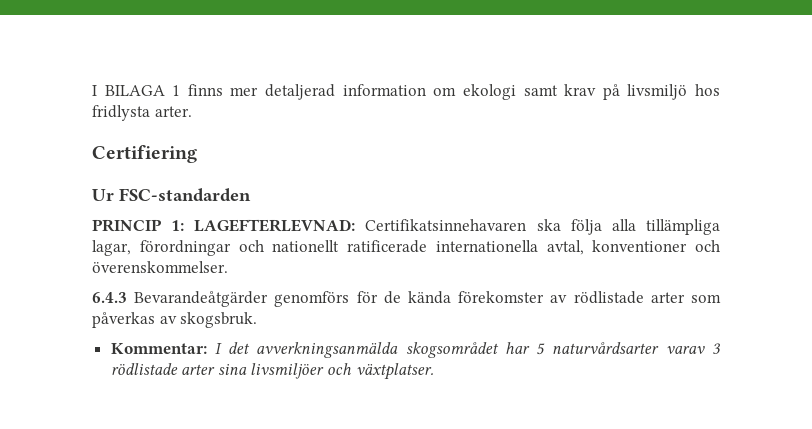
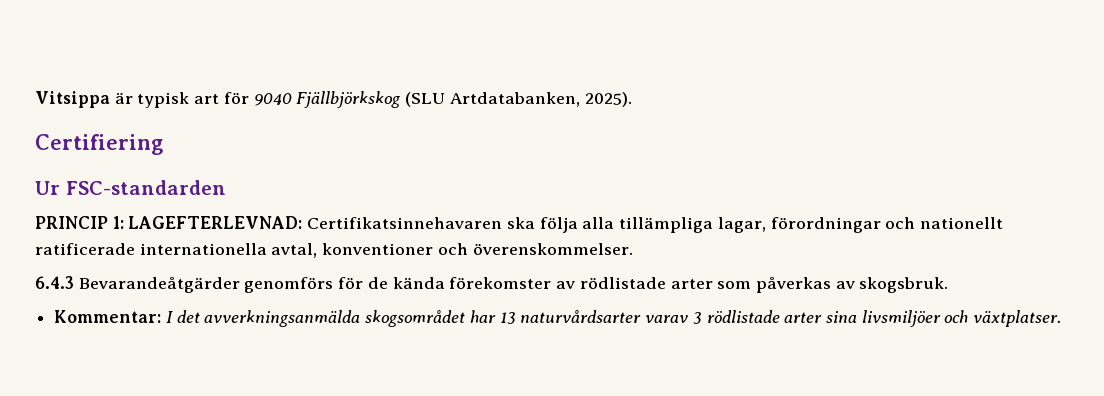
- I BILAGA 1 finns mer detaljerad information om ekologi samt krav på livsmiljö hos fridlysta arter.
+ Vitsippa är typisk art för 9040 Fjällbjörkskog (SLU Artdatabanken, 2025).
- Kommentar: I det avverkningsanmälda skogsområdet har 5 naturvårdsarter varav 3 rödlistade arter sina livsmiljöer och växtplatser.
+ Kommentar: I det avverkningsanmälda skogsområdet har 13 naturvårdsarter varav 3 rödlistade arter sina livsmiljöer och växtplatser.

